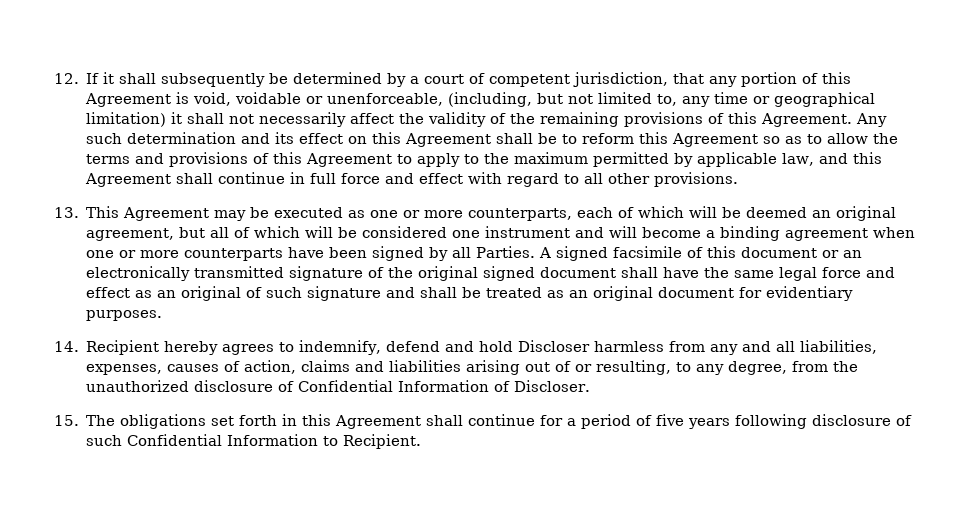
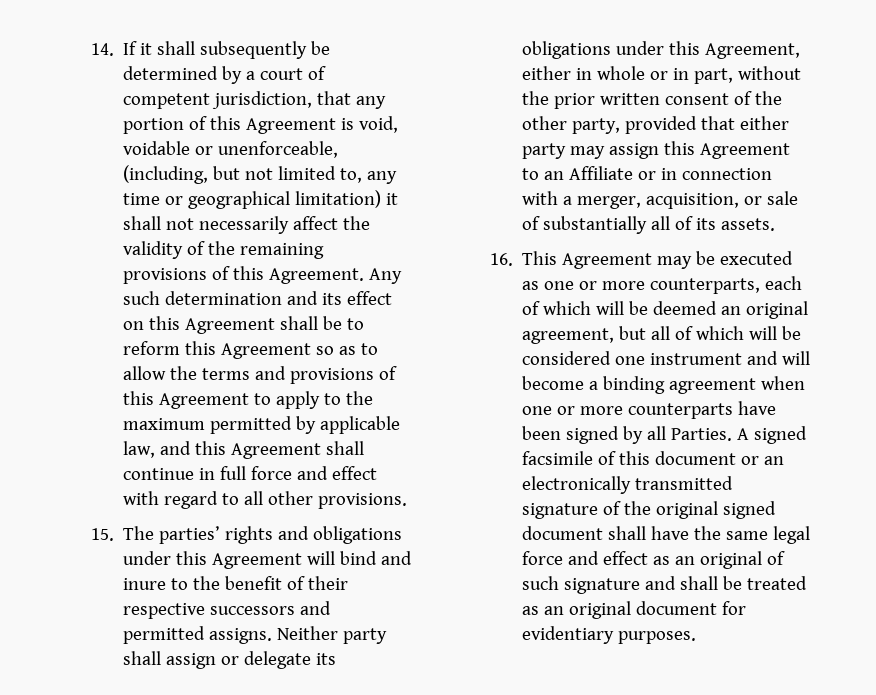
- 12. If it shall subsequently be determined by a court of competent jurisdiction, that any portion of this Agreement is void, voidable or unenforceable, (including, but not limited to, any time or geographical limitation) it shall not necessarily affect the validity of the remaining provisions of this Agreement.
+ 14. If it shall subsequently be determined by a court of competent jurisdiction, that any portion of this Agreement is void, voidable or unenforceable, (including, but not limited to, any time or geographical limitation) it shall not necessarily affect the validity of the remaining provisions of this Agreement.
- 13. This Agreement may be executed as one or more counterparts, each of which will be deemed an original agreement, but all of which will be considered one instrument and will become a binding agreement when one or more counterparts have been signed by all Parties.
+ 15. The parties’ rights and obligations under this Agreement will bind and inure to the benefit of their respective successors and permitted assigns. Neither party shall assign or delegate its obligations under this Agreement, either in whole or in part, without the prior written consent of the other party, provided that either party may assign this Agreement to an Affiliate or in connection with a merger, acquisition, or sale of substantially all of its assets.
+ 16. This Agreement may be executed as one or more counterparts, each of which will be deemed an original agreement, but all of which will be considered one instrument and will become a binding agreement when one or more counterparts have been signed by all Parties.
- 14. Recipient hereby agrees to indemnify, defend and hold Discloser harmless from any and all liabilities, expenses, causes of action, claims and liabilities arising out of or resulting, to any degree, from the unauthorized disclosure of Confidential Information of Discloser.
- 15. The obligations set forth in this Agreement shall continue for a period of five years following disclosure of such Confidential Information to Recipient.

